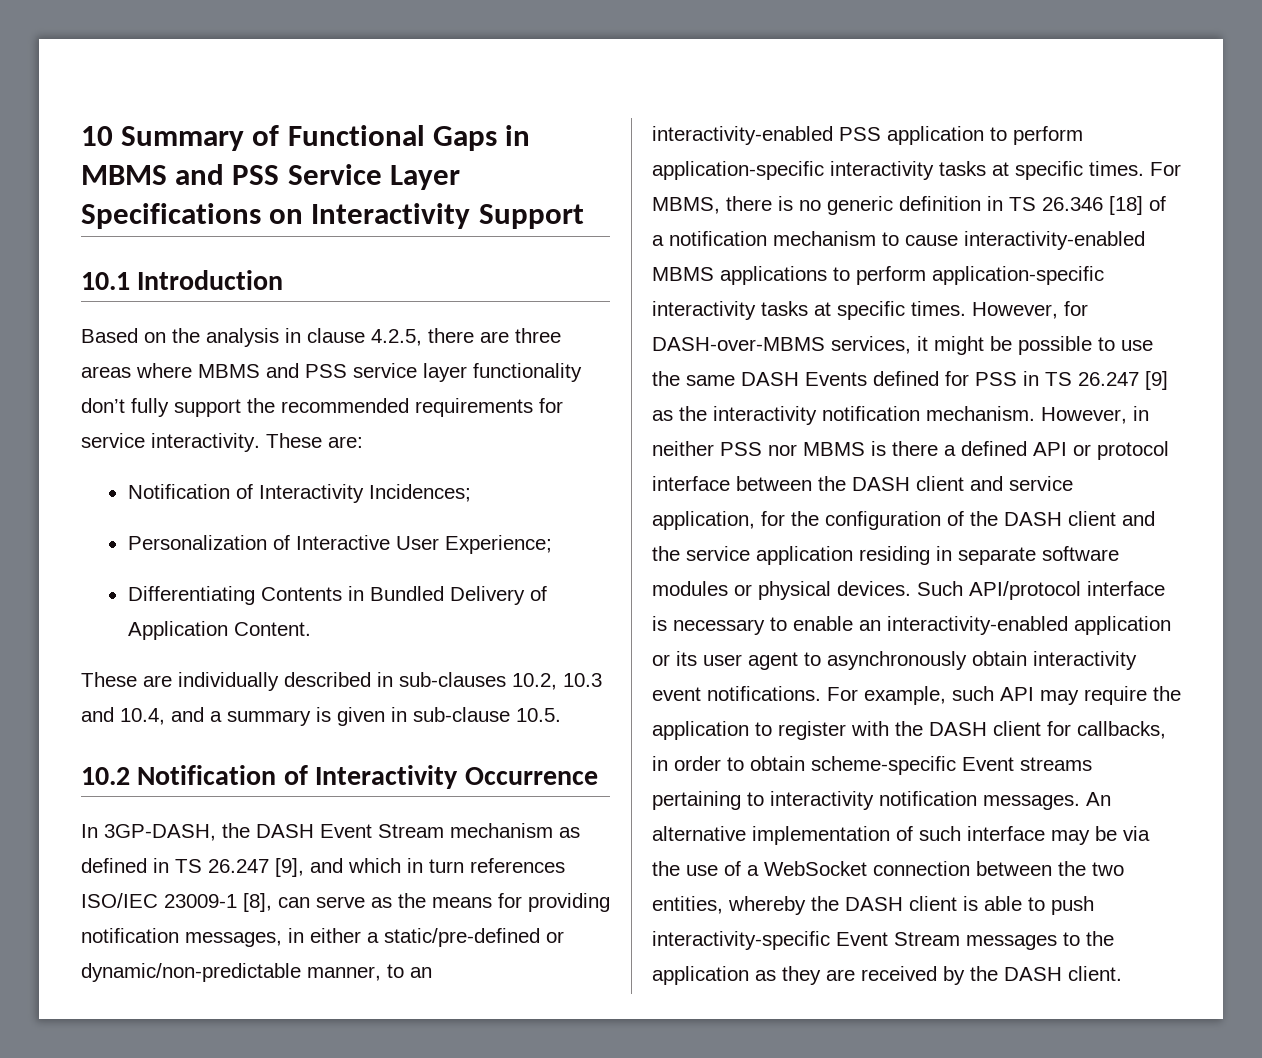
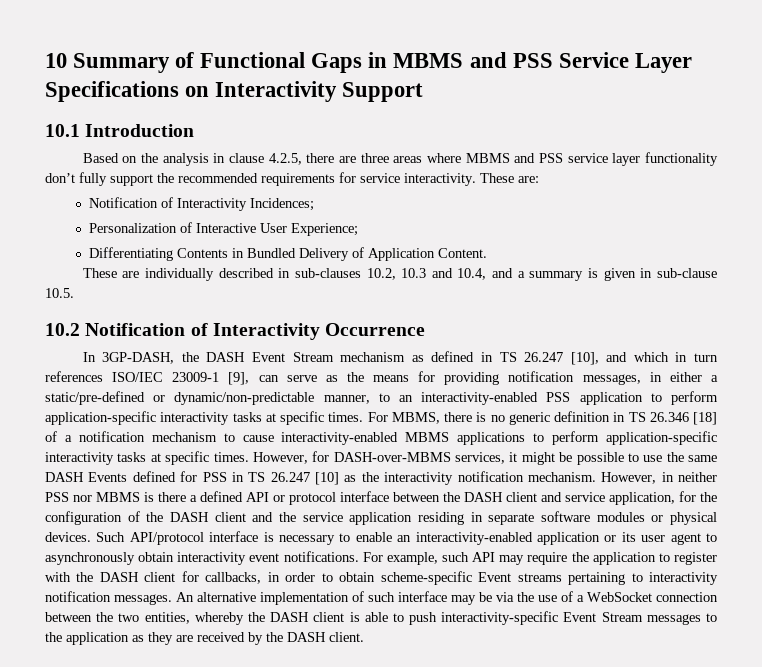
- In 3GP-DASH, the DASH Event Stream mechanism as defined in TS 26.247 [9], and which in turn references ISO/IEC 23009-1 [8], can serve as the means for providing notification messages, in either a static/pre-defined or dynamic/non-predictable manner, to an interactivity-enabled PSS application to perform application-specific interactivity tasks at specific times.
+ In 3GP-DASH, the DASH Event Stream mechanism as defined in TS 26.247 [10], and which in turn references ISO/IEC 23009-1 [9], can serve as the means for providing notification messages, in either a static/pre-defined or dynamic/non-predictable manner, to an interactivity-enabled PSS application to perform application-specific interactivity tasks at specific times.
- However, for DASH-over-MBMS services, it might be possible to use the same DASH Events defined for PSS in TS 26.247 [9] as the interactivity notification mechanism.
+ However, for DASH-over-MBMS services, it might be possible to use the same DASH Events defined for PSS in TS 26.247 [10] as the interactivity notification mechanism.

